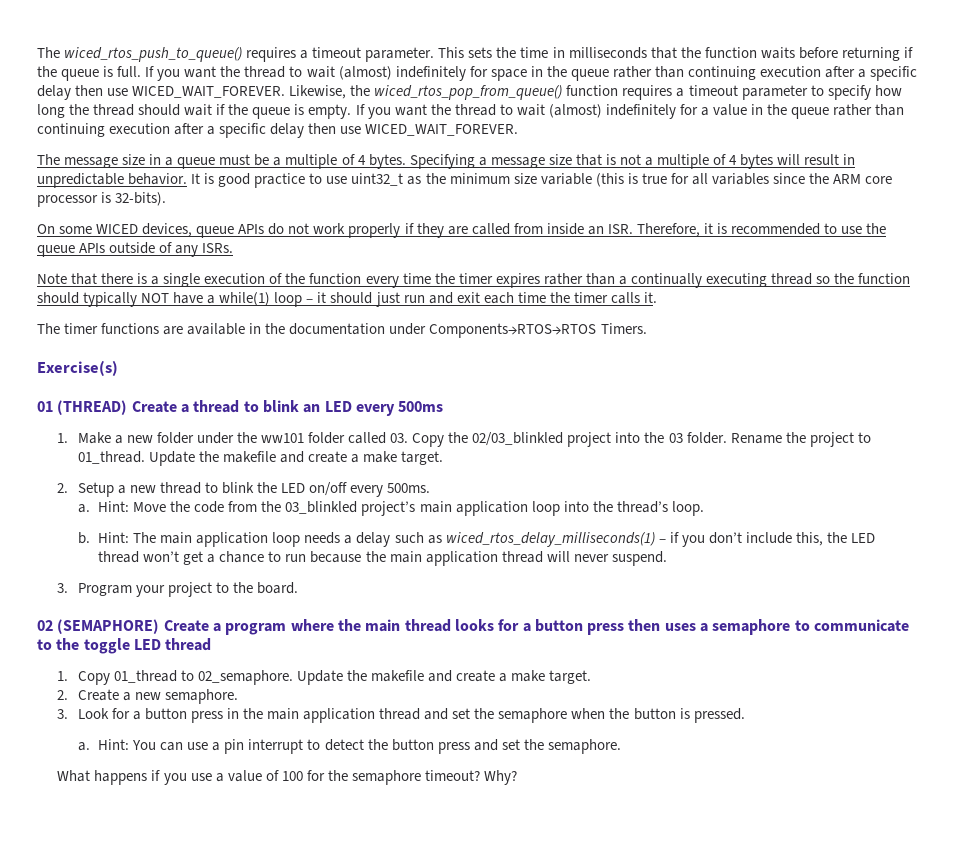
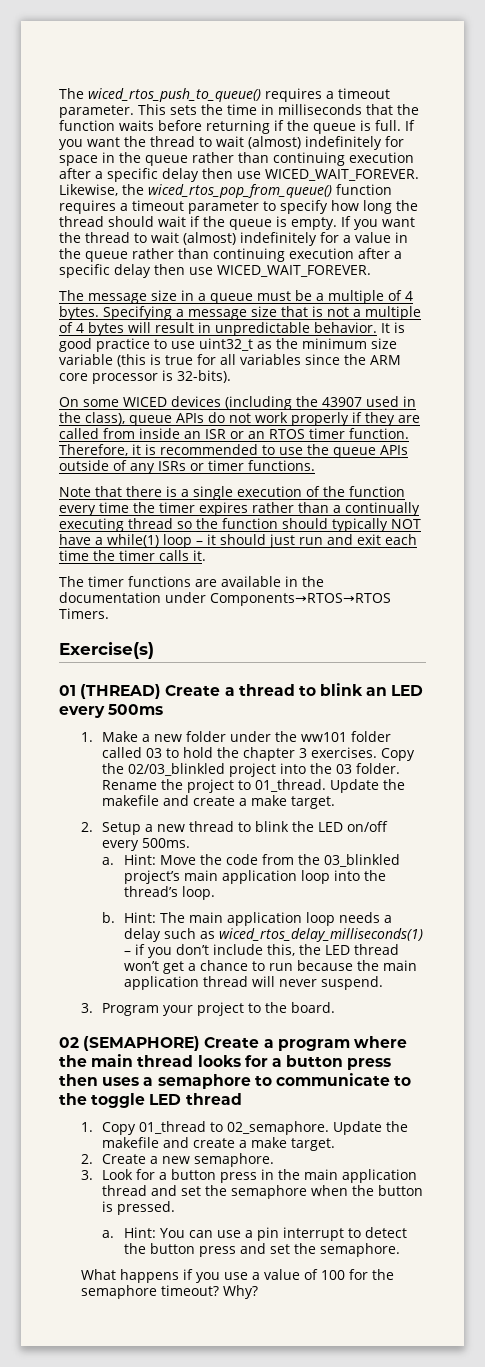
- On some WICED devices, queue APIs do not work properly if they are called from inside an ISR. Therefore, it is recommended to use the queue APIs outside of any ISRs.
+ On some WICED devices (including the 43907 used in the class), queue APIs do not work properly if they are called from inside an ISR or an RTOS timer function. Therefore, it is recommended to use the queue APIs outside of any ISRs or timer functions.
- 1. Make a new folder under the ww101 folder called 03. Copy the 02/03_blinkled project into the 03 folder.
+ 1. Make a new folder under the ww101 folder called 03 to hold the chapter 3 exercises. Copy the 02/03_blinkled project into the 03 folder.

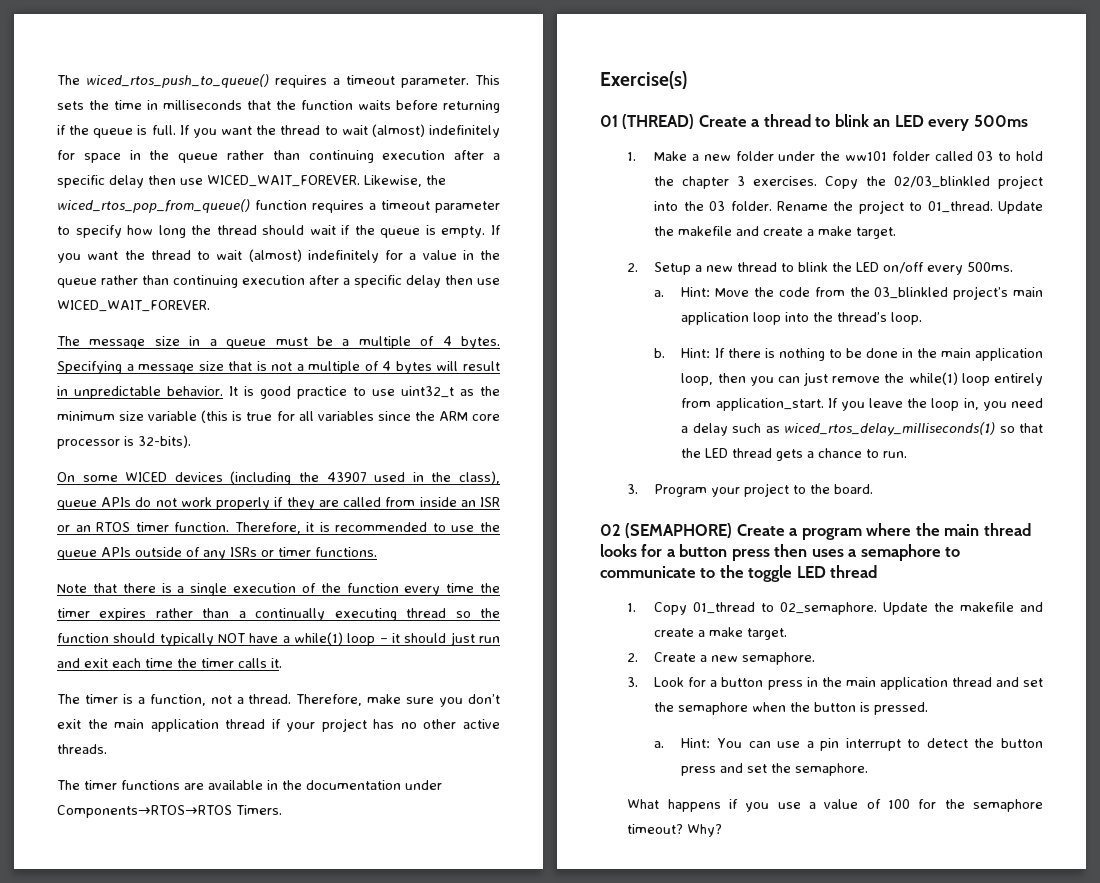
+ The timer is a function, not a thread. Therefore, make sure you don’t exit the main application thread if your project has no other active threads.
- Hint: The main application loop needs a delay such as wiced_rtos_delay_milliseconds(1) – if you don’t include this, the LED thread won’t get a chance to run because the main application thread will never suspend.
+ Hint: If there is nothing to be done in the main application loop, then you can just remove the while(1) loop entirely from application_start. If you leave the loop in, you need a delay such as wiced_rtos_delay_milliseconds(1) so that the LED thread gets a chance to run.

